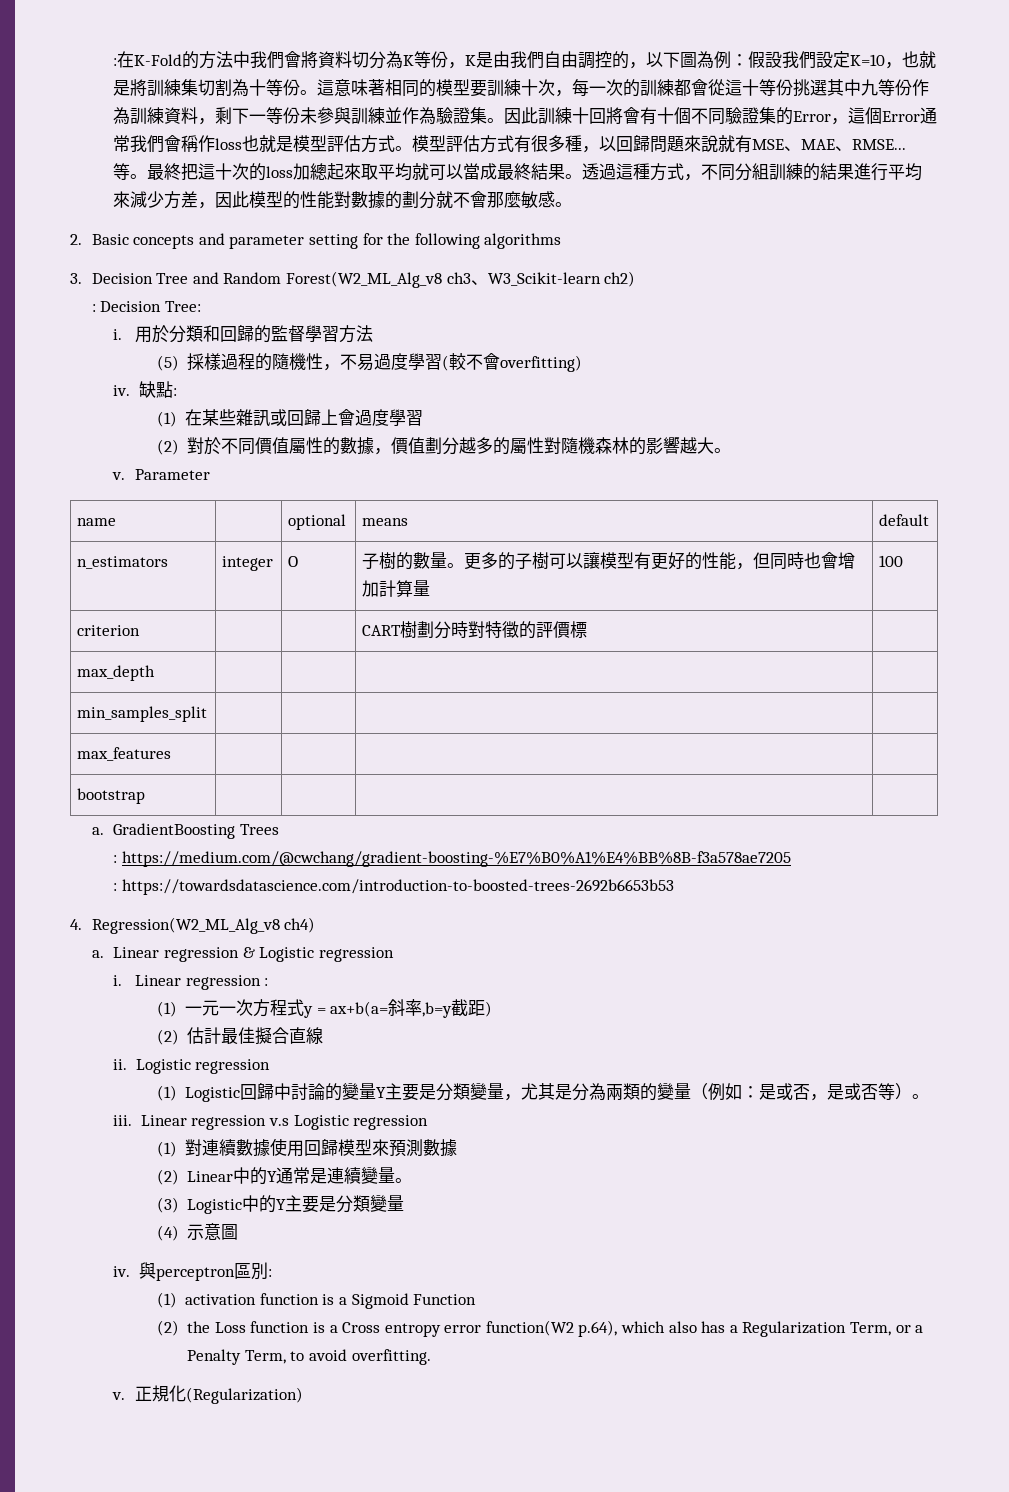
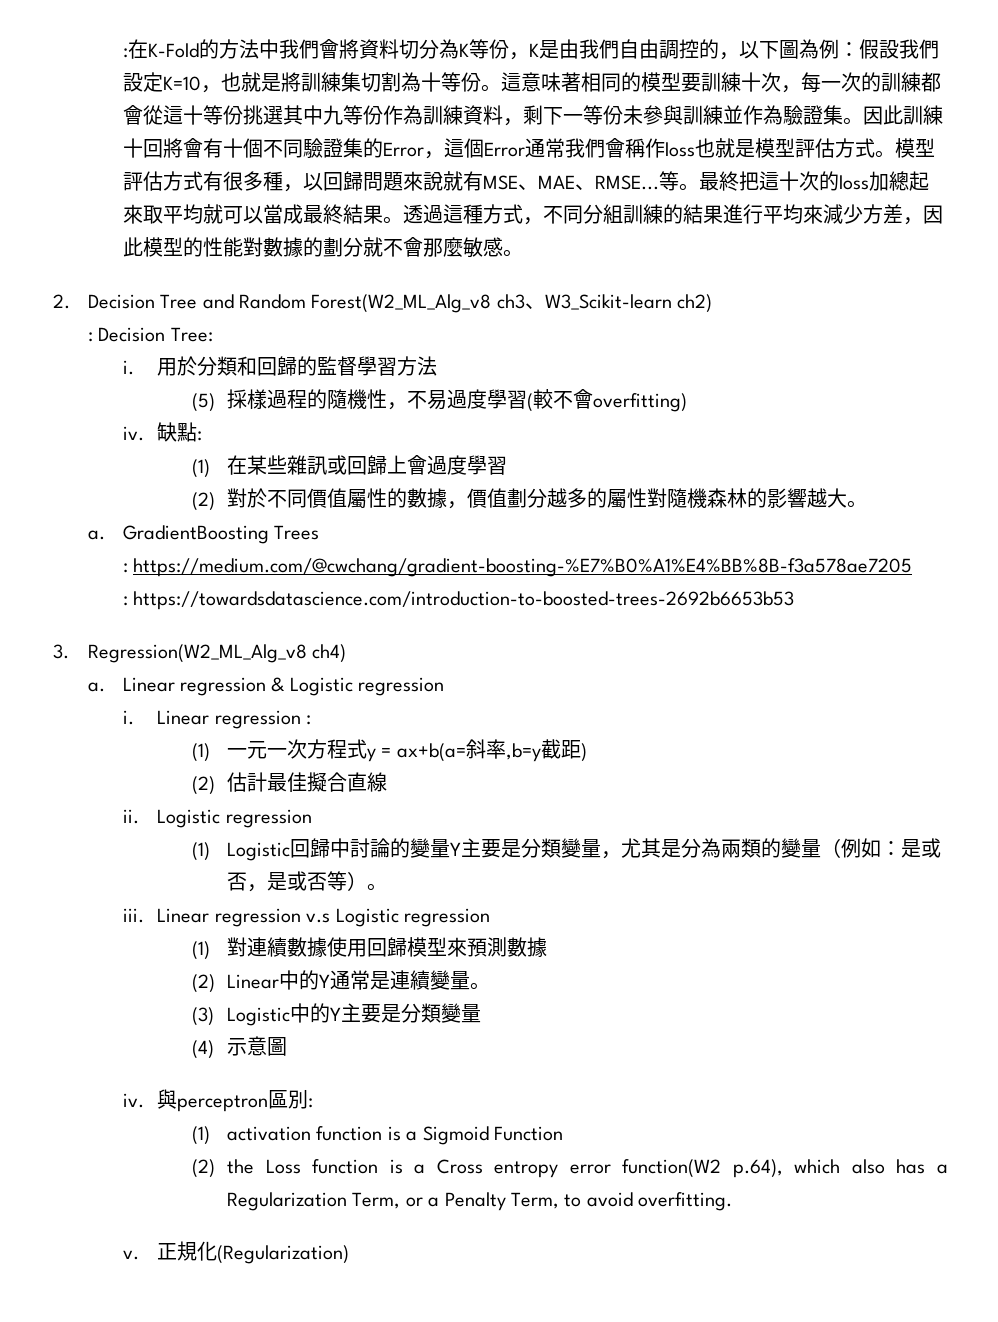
- 2. Basic concepts and parameter setting for the following algorithms
- 3. Decision Tree and Random Forest(W2_ML_Alg_v8 ch3、W3_Scikit-learn ch2)
+ 2. Decision Tree and Random Forest(W2_ML_Alg_v8 ch3、W3_Scikit-learn ch2)
- v. Parameter
- name | | optional | means | default
- n_estimators | integer | O | 子樹的數量。更多的子樹可以讓模型有更好的性能，但同時也會增加計算量 | 100
- criterion | | | CART樹劃分時對特徵的評價標 |
- max_depth | | | |
- min_samples_split | | | |
- max_features | | | |
- bootstrap | | | |
- 4. Regression(W2_ML_Alg_v8 ch4)
+ 3. Regression(W2_ML_Alg_v8 ch4)

